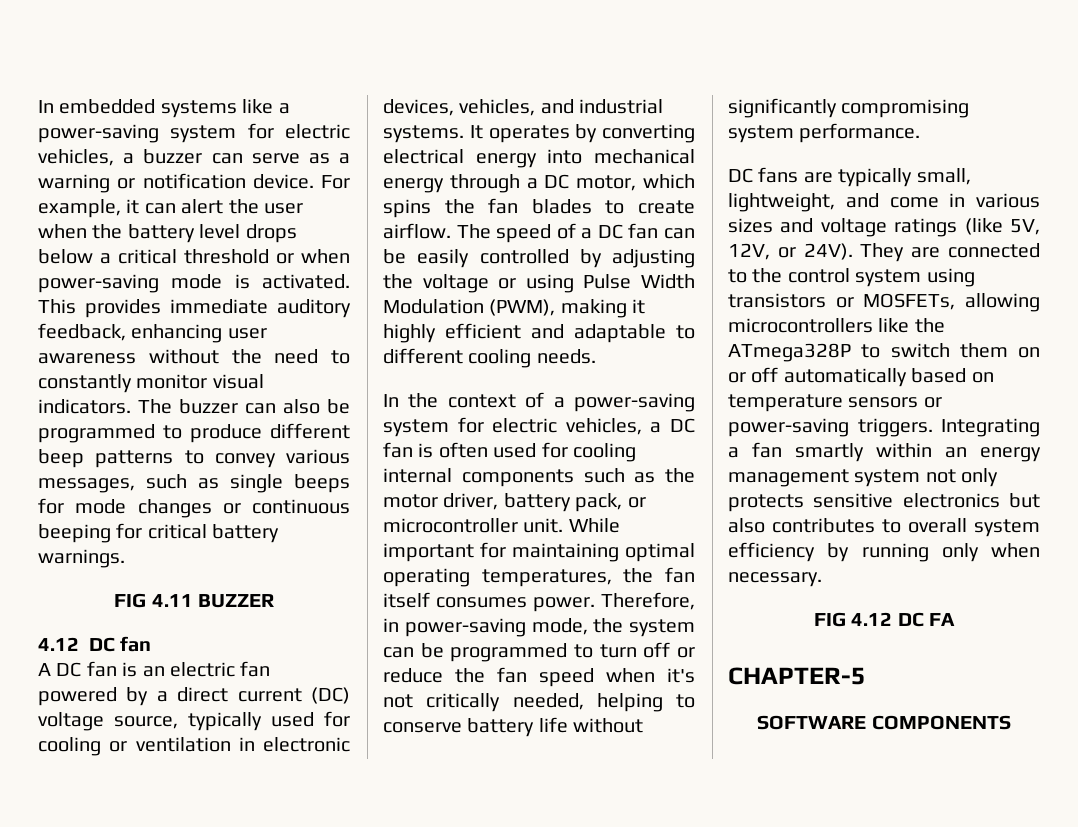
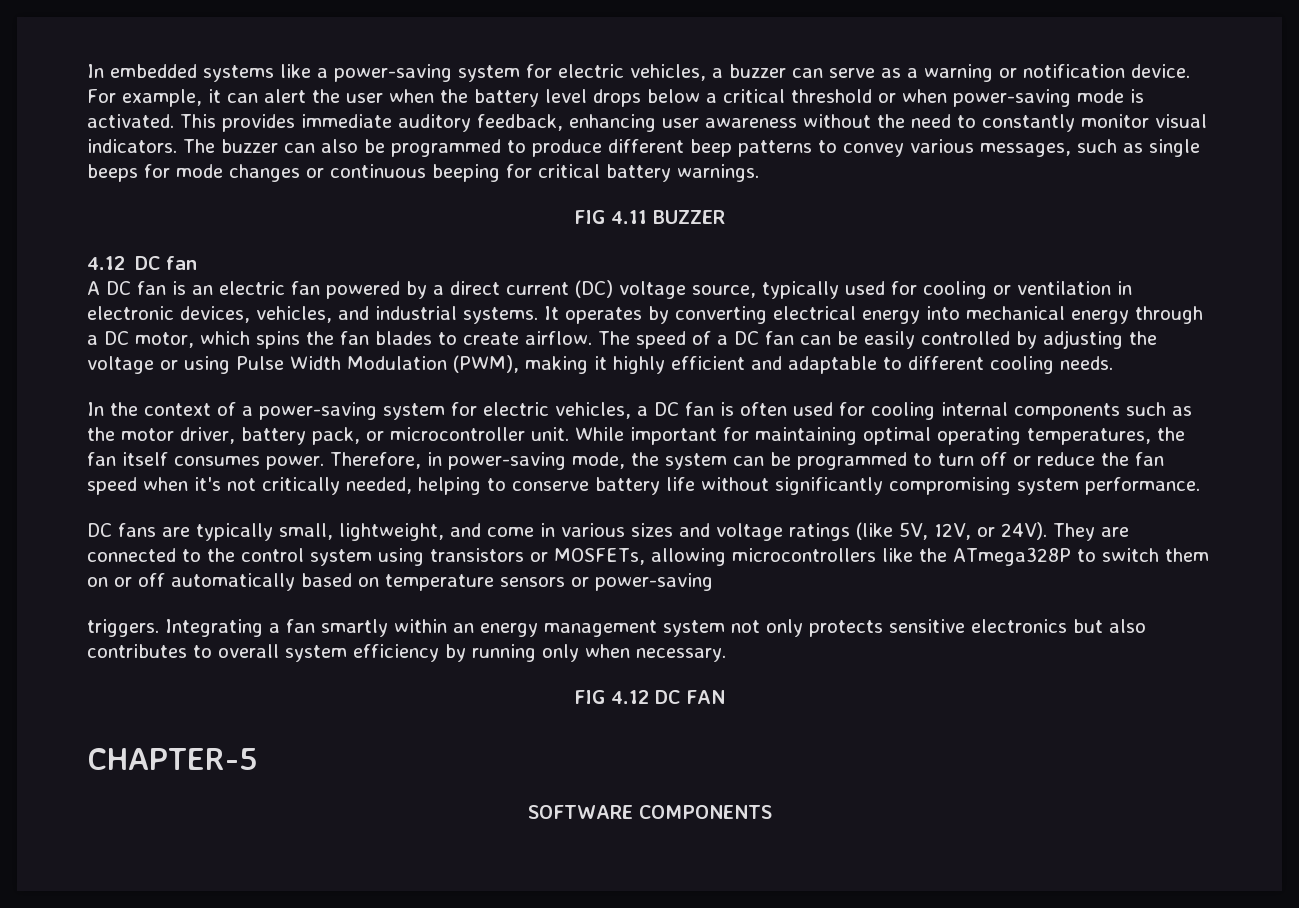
- They are connected to the control system using transistors or MOSFETs, allowing microcontrollers like the ATmega328P to switch them on or off automatically based on temperature sensors or power-saving triggers.
+ They are connected to the control system using transistors or MOSFETs, allowing microcontrollers like the ATmega328P to switch them on or off automatically based on temperature sensors or power-saving
+ triggers.
- FIG 4.12 DC FA
+ FIG 4.12 DC FAN

